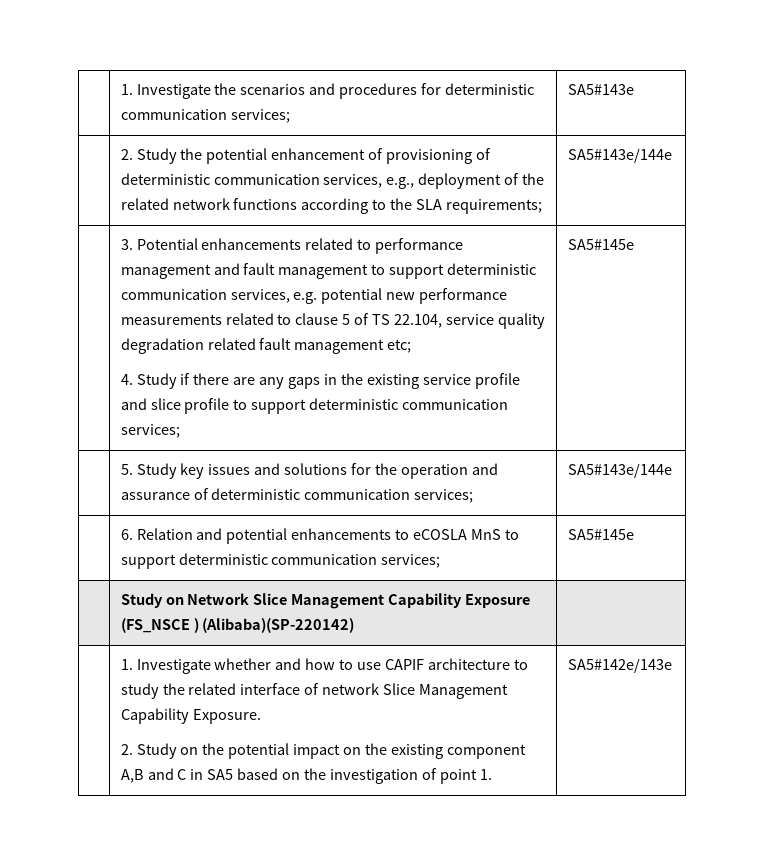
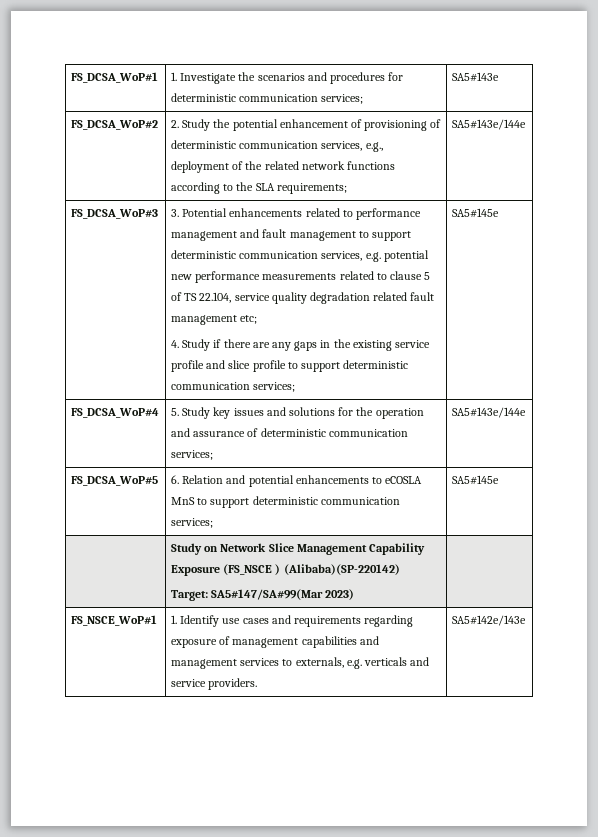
- | 1. Investigate the scenarios and procedures for deterministic communication services; | SA5#143e
+ FS_DCSA_WoP#1 | 1. Investigate the scenarios and procedures for deterministic communication services; | SA5#143e
- | 2. Study the potential enhancement of provisioning of deterministic communication services, e.g., deployment of the related network functions according to the SLA requirements; | SA5#143e/144e
+ FS_DCSA_WoP#2 | 2. Study the potential enhancement of provisioning of deterministic communication services, e.g., deployment of the related network functions according to the SLA requirements; | SA5#143e/144e
+ FS_DCSA_WoP#3
- | 5. Study key issues and solutions for the operation and assurance of deterministic communication services; | SA5#143e/144e
+ FS_DCSA_WoP#4 | 5. Study key issues and solutions for the operation and assurance of deterministic communication services; | SA5#143e/144e
- | 6. Relation and potential enhancements to eCOSLA MnS to support deterministic communication services; | SA5#145e
+ FS_DCSA_WoP#5 | 6. Relation and potential enhancements to eCOSLA MnS to support deterministic communication services; | SA5#145e
- | Study on Network Slice Management Capability Exposure (FS_NSCE ) (Alibaba)(SP-220142) |
- | 1. Investigate whether and how to use CAPIF architecture to study the related interface of network Slice Management Capability Exposure.
- 2. Study on the potential impact on the existing component A,B and C in SA5 based on the investigation of point 1. | SA5#142e/143e
+ | Study on Network Slice Management Capability Exposure (FS_NSCE ) (Alibaba)(SP-220142)
+ Target: SA5#147/SA#99(Mar 2023) |
+ FS_NSCE_WoP#1 | 1. Identify use cases and requirements regarding exposure of management capabilities and management services to externals, e.g. verticals and service providers. | SA5#142e/143e

